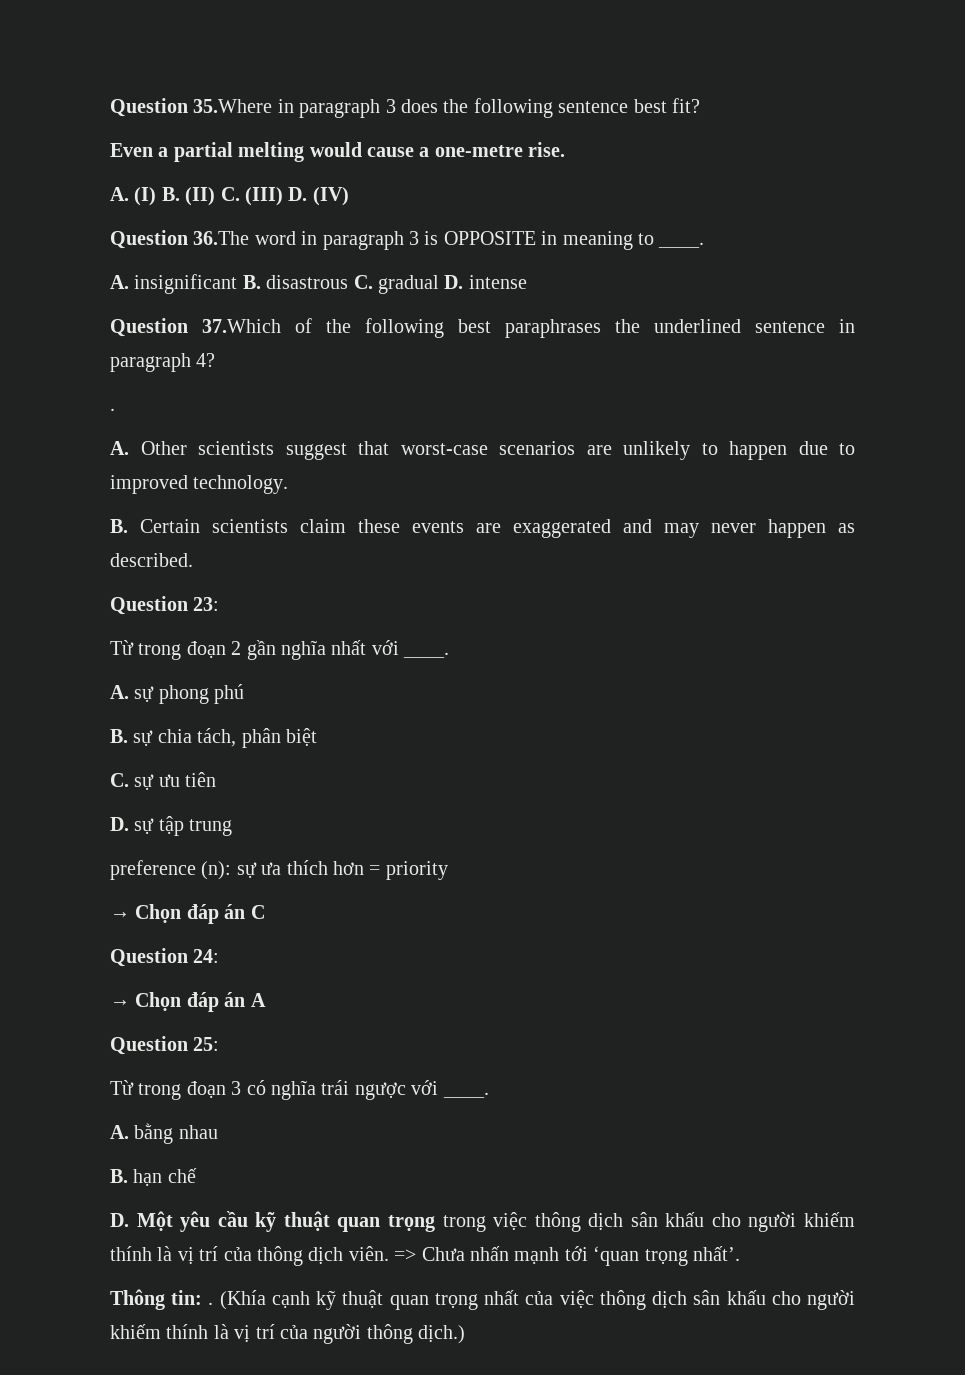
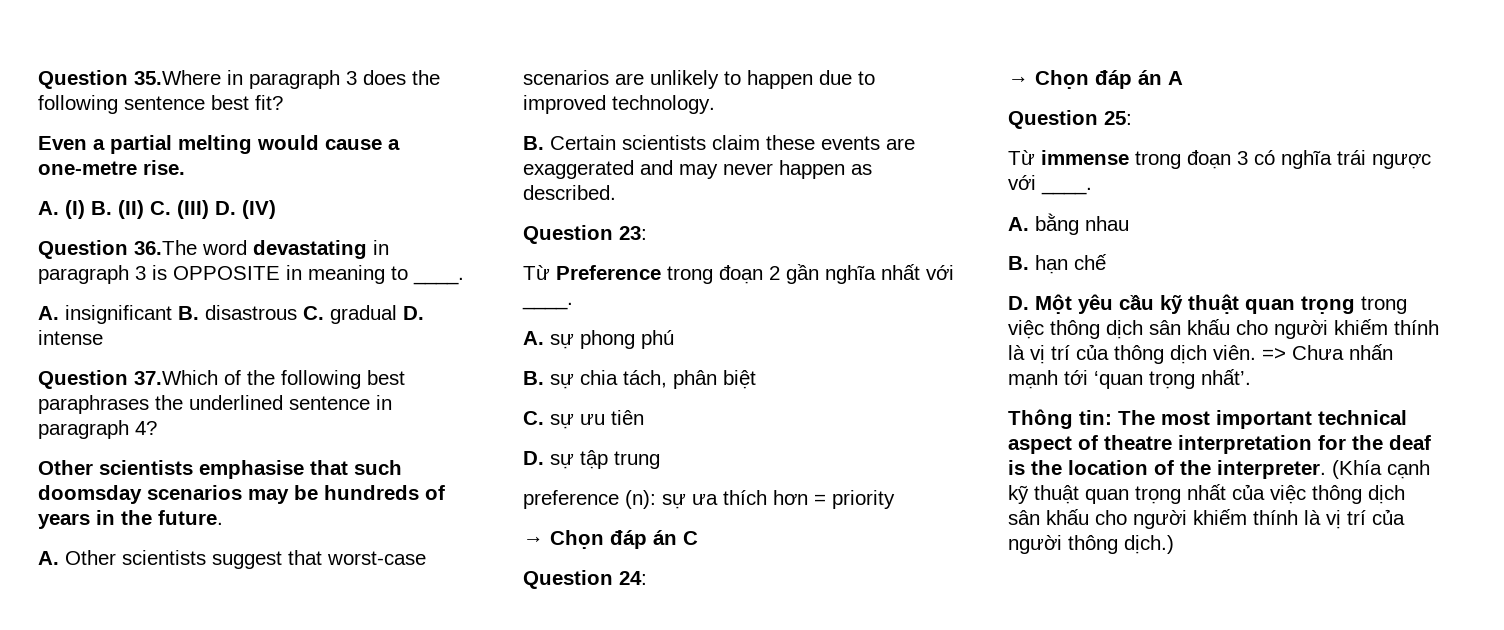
- Question 36.The word in paragraph 3 is OPPOSITE in meaning to ____.
+ Question 36.The word devastating in paragraph 3 is OPPOSITE in meaning to ____.
  Question 37.Which of the following best paraphrases the underlined sentence in paragraph 4?
- .
+ Other scientists emphasise that such doomsday scenarios may be hundreds of years in the future.
- Từ trong đoạn 2 gần nghĩa nhất với ____.
+ Từ Preference trong đoạn 2 gần nghĩa nhất với ____.
- Từ trong đoạn 3 có nghĩa trái ngược với ____.
+ Từ immense trong đoạn 3 có nghĩa trái ngược với ____.
- Thông tin: .
+ Thông tin: The most important technical aspect of theatre interpretation for the deaf is the location of the interpreter.

